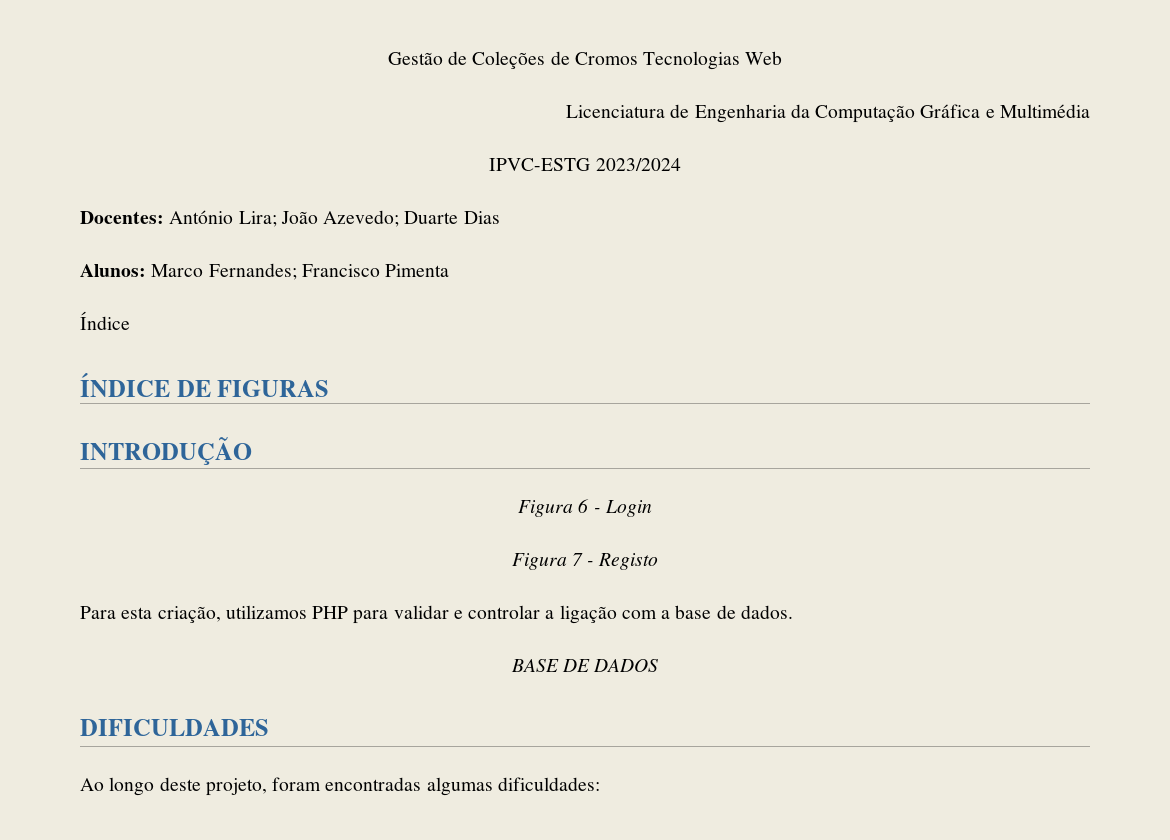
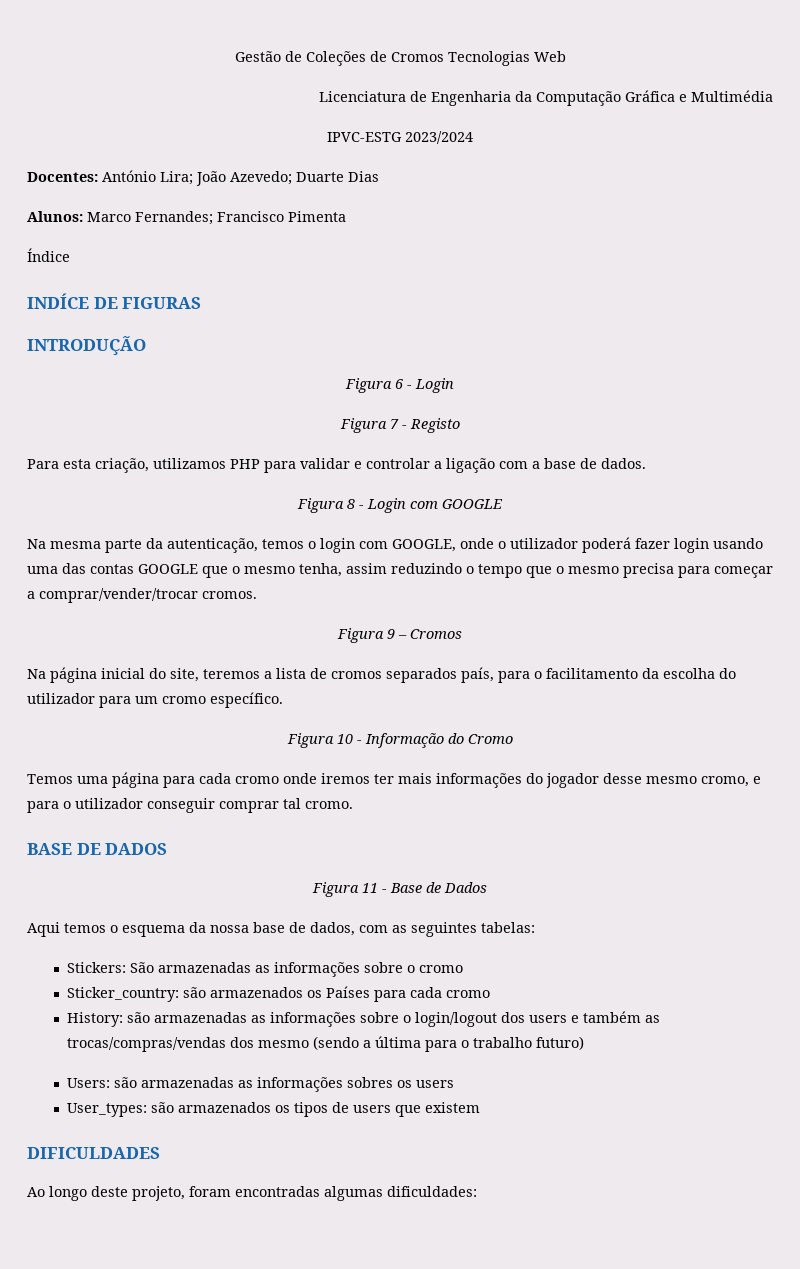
- ÍNDICE DE FIGURAS
+ INDÍCE DE FIGURAS
+ Figura 8 - Login com GOOGLE
+ Na mesma parte da autenticação, temos o login com GOOGLE, onde o utilizador poderá fazer login usando uma das contas GOOGLE que o mesmo tenha, assim reduzindo o tempo que o mesmo precisa para começar a comprar/vender/trocar cromos.
+ Figura 9 – Cromos
+ Na página inicial do site, teremos a lista de cromos separados país, para o facilitamento da escolha do utilizador para um cromo específico.
+ Figura 10 - Informação do Cromo
+ Temos uma página para cada cromo onde iremos ter mais informações do jogador desse mesmo cromo, e para o utilizador conseguir comprar tal cromo.
  BASE DE DADOS
+ Figura 11 - Base de Dados
+ Aqui temos o esquema da nossa base de dados, com as seguintes tabelas:
+ Stickers: São armazenadas as informações sobre o cromo
+ Sticker_country: são armazenados os Países para cada cromo
+ History: são armazenadas as informações sobre o login/logout dos users e também as trocas/compras/vendas dos mesmo (sendo a última para o trabalho futuro)
+ Users: são armazenadas as informações sobres os users
+ User_types: são armazenados os tipos de users que existem

